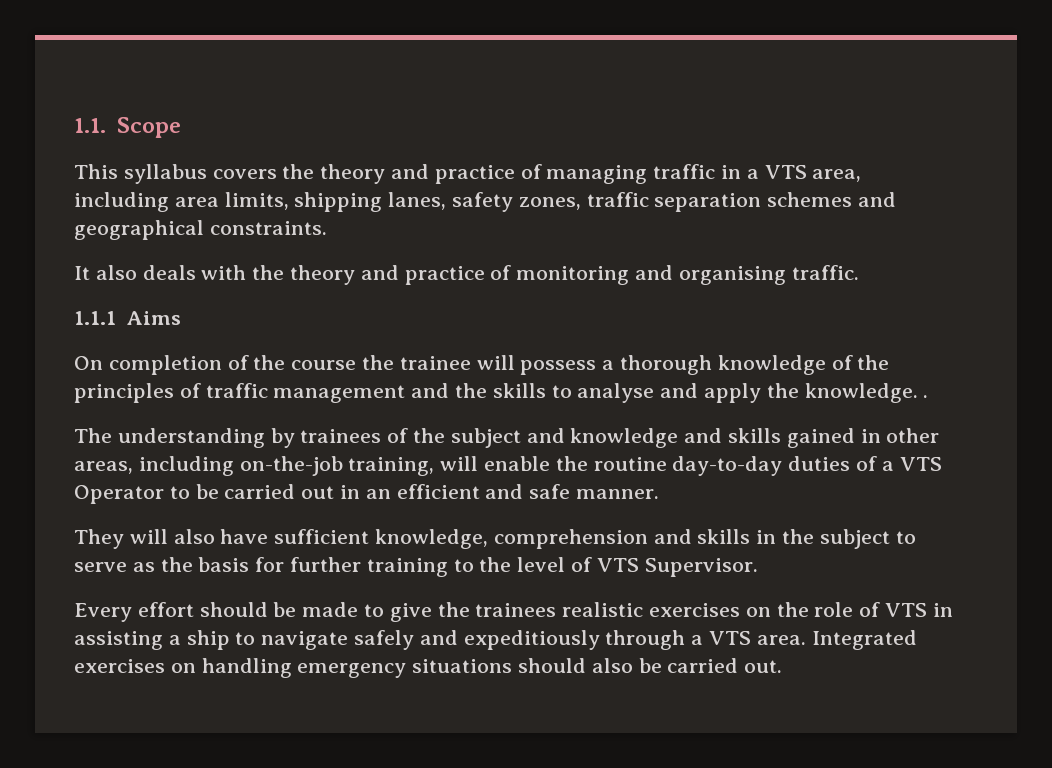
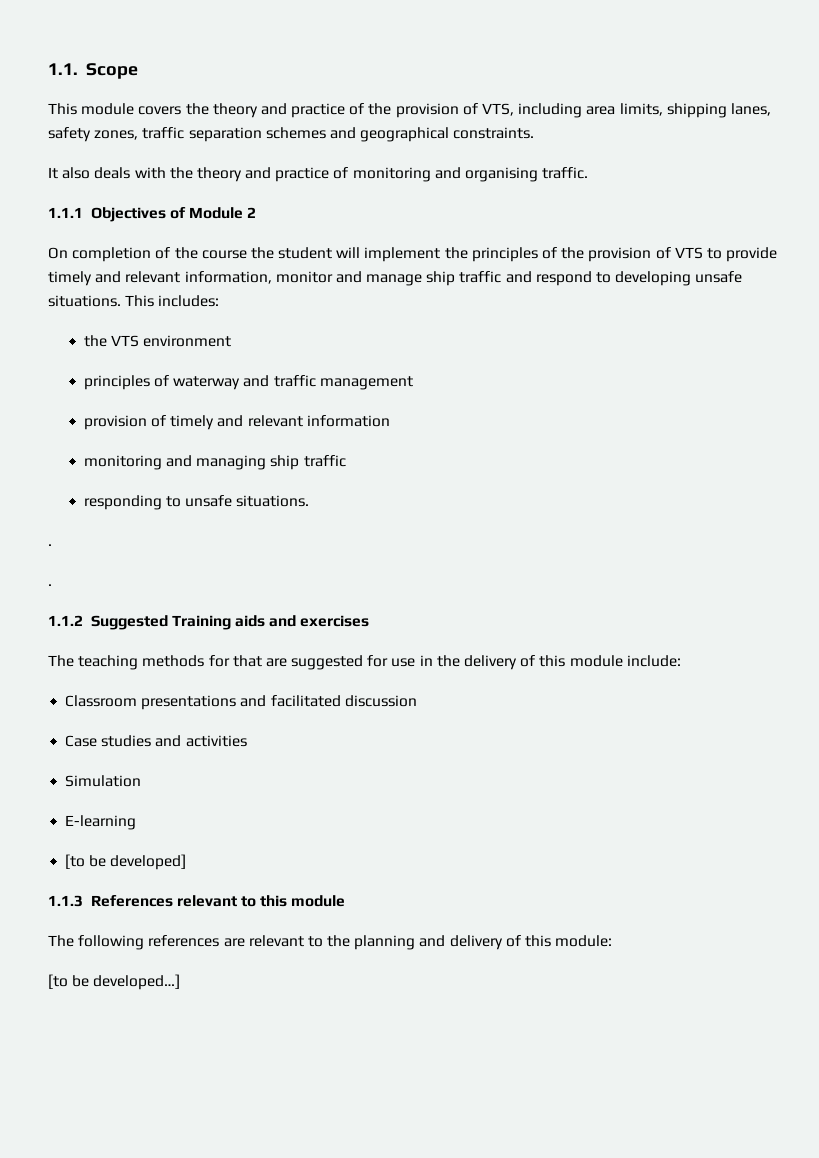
- This syllabus covers the theory and practice of managing traffic in a VTS area, including area limits, shipping lanes, safety zones, traffic separation schemes and geographical constraints.
+ This module covers the theory and practice of the provision of VTS, including area limits, shipping lanes, safety zones, traffic separation schemes and geographical constraints.
- 1.1.1 Aims
+ 1.1.1 Objectives of Module 2
- On completion of the course the trainee will possess a thorough knowledge of the principles of traffic management and the skills to analyse and apply the knowledge. .
- The understanding by trainees of the subject and knowledge and skills gained in other areas, including on-the-job training, will enable the routine day-to-day duties of a VTS Operator to be carried out in an efficient and safe manner.
- They will also have sufficient knowledge, comprehension and skills in the subject to serve as the basis for further training to the level of VTS Supervisor.
- Every effort should be made to give the trainees realistic exercises on the role of VTS in assisting a ship to navigate safely and expeditiously through a VTS area. Integrated exercises on handling emergency situations should also be carried out.
+ On completion of the course the student will implement the principles of the provision of VTS to provide timely and relevant information, monitor and manage ship traffic and respond to developing unsafe situations. This includes:
+ the VTS environment
+ principles of waterway and traffic management
+ provision of timely and relevant information
+ monitoring and managing ship traffic
+ responding to unsafe situations.
+ .
+ .
+ 1.1.2 Suggested Training aids and exercises
+ The teaching methods for that are suggested for use in the delivery of this module include:
+ Classroom presentations and facilitated discussion
+ Case studies and activities
+ Simulation
+ E-learning
+ [to be developed]
+ 1.1.3 References relevant to this module
+ The following references are relevant to the planning and delivery of this module:
+ [to be developed…]

